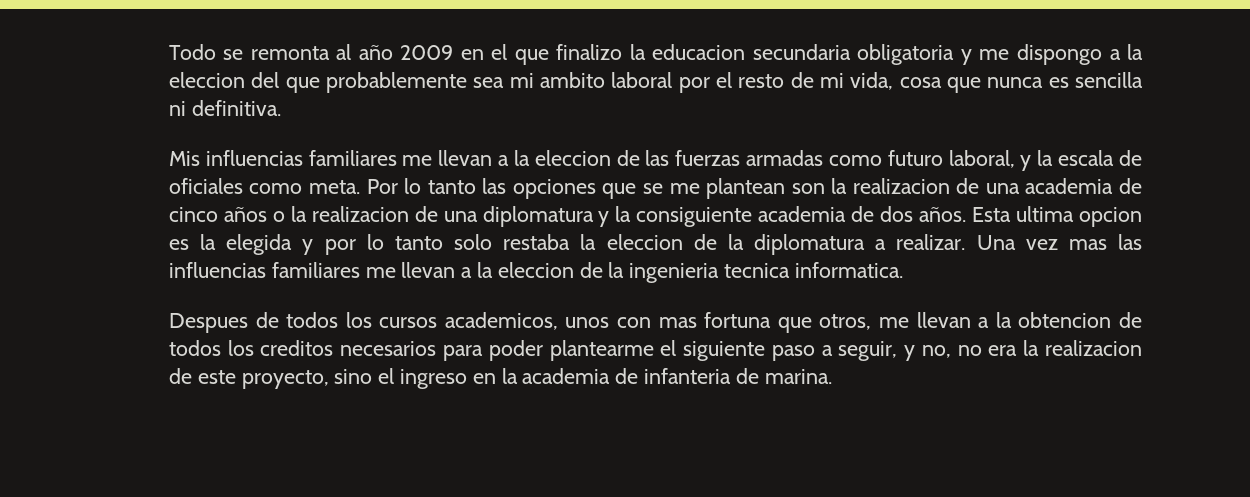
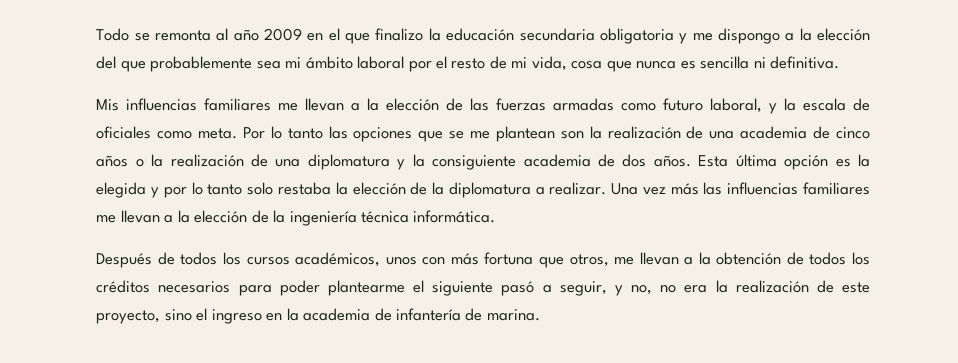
- Todo se remonta al año 2009 en el que finalizo la educacion secundaria obligatoria y me dispongo a la eleccion del que probablemente sea mi ambito laboral por el resto de mi vida, cosa que nunca es sencilla ni definitiva.
+ Todo se remonta al año 2009 en el que finalizo la educación secundaria obligatoria y me dispongo a la elección del que probablemente sea mi ámbito laboral por el resto de mi vida, cosa que nunca es sencilla ni definitiva.
- Mis influencias familiares me llevan a la eleccion de las fuerzas armadas como futuro laboral, y la escala de oficiales como meta.
+ Mis influencias familiares me llevan a la elección de las fuerzas armadas como futuro laboral, y la escala de oficiales como meta.
- Por lo tanto las opciones que se me plantean son la realizacion de una academia de cinco años o la realizacion de una diplomatura y la consiguiente academia de dos años.
+ Por lo tanto las opciones que se me plantean son la realización de una academia de cinco años o la realización de una diplomatura y la consiguiente academia de dos años.
- Esta ultima opcion es la elegida y por lo tanto solo restaba la eleccion de la diplomatura a realizar.
+ Esta última opción es la elegida y por lo tanto solo restaba la elección de la diplomatura a realizar.
- Una vez mas las influencias familiares me llevan a la eleccion de la ingenieria tecnica informatica.
- Despues de todos los cursos academicos, unos con mas fortuna que otros, me llevan a la obtencion de todos los creditos necesarios para poder plantearme el siguiente paso a seguir, y no, no era la realizacion de este proyecto, sino el ingreso en la academia de infanteria de marina.
+ Una vez más las influencias familiares me llevan a la elección de la ingeniería técnica informática.
+ Después de todos los cursos académicos, unos con más fortuna que otros, me llevan a la obtención de todos los créditos necesarios para poder plantearme el siguiente pasó a seguir, y no, no era la realización de este proyecto, sino el ingreso en la academia de infantería de marina.

